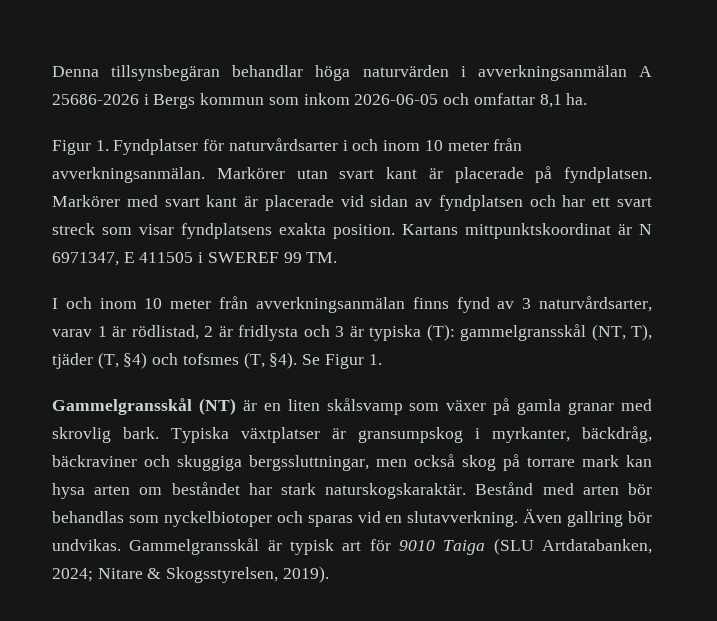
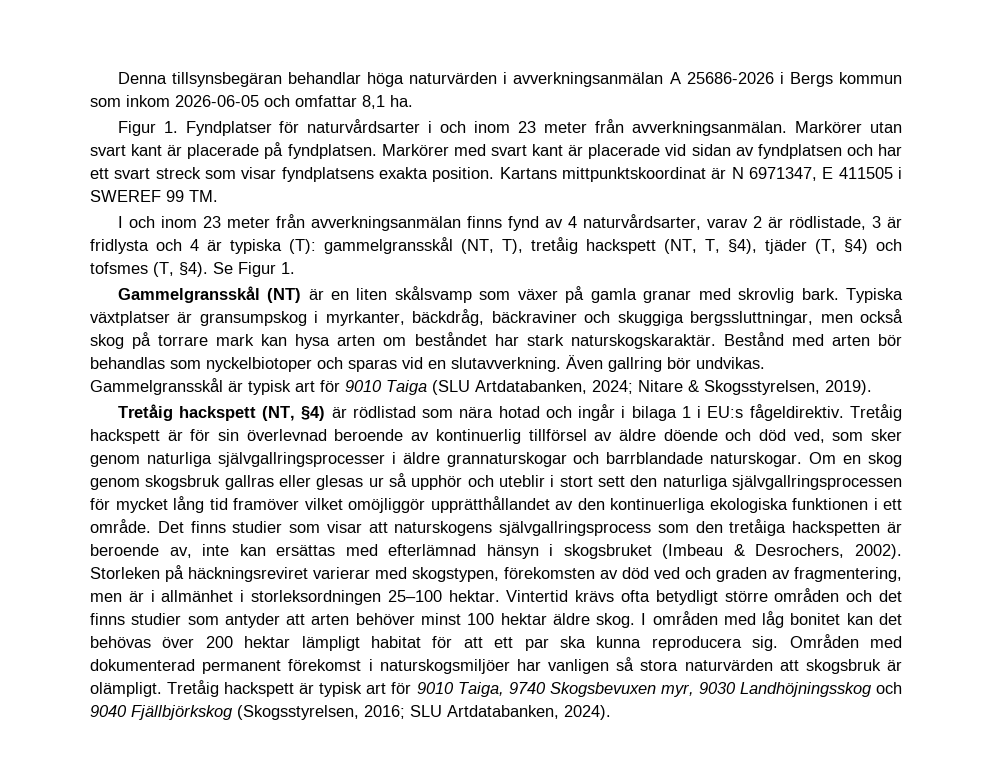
- Figur 1. Fyndplatser för naturvårdsarter i och inom 10 meter från avverkningsanmälan.
+ Figur 1. Fyndplatser för naturvårdsarter i och inom 23 meter från avverkningsanmälan.
- I och inom 10 meter från avverkningsanmälan finns fynd av 3 naturvårdsarter, varav 1 är rödlistad, 2 är fridlysta och 3 är typiska (T): gammelgransskål (NT, T), tjäder (T, §4) och tofsmes (T, §4).
+ I och inom 23 meter från avverkningsanmälan finns fynd av 4 naturvårdsarter, varav 2 är rödlistade, 3 är fridlysta och 4 är typiska (T): gammelgransskål (NT, T), tretåig hackspett (NT, T, §4), tjäder (T, §4) och tofsmes (T, §4).
+ Tretåig hackspett (NT, §4) är rödlistad som nära hotad och ingår i bilaga 1 i EU:s fågeldirektiv. Tretåig hackspett är för sin överlevnad beroende av kontinuerlig tillförsel av äldre döende och död ved, som sker genom naturliga självgallringsprocesser i äldre grannaturskogar och barrblandade naturskogar. Om en skog genom skogsbruk gallras eller glesas ur så upphör och uteblir i stort sett den naturliga självgallringsprocessen för mycket lång tid framöver vilket omöjliggör upprätthållandet av den kontinuerliga ekologiska funktionen i ett område. Det finns studier som visar att naturskogens självgallringsprocess som den tretåiga hackspetten är beroende av, inte kan ersättas med efterlämnad hänsyn i skogsbruket (Imbeau & Desrochers, 2002). Storleken på häckningsreviret varierar med skogstypen, förekomsten av död ved och graden av fragmentering, men är i allmänhet i storleksordningen 25–100 hektar. Vintertid krävs ofta betydligt större områden och det finns studier som antyder att arten behöver minst 100 hektar äldre skog. I områden med låg bonitet kan det behövas över 200 hektar lämpligt habitat för att ett par ska kunna reproducera sig. Områden med dokumenterad permanent förekomst i naturskogsmiljöer har vanligen så stora naturvärden att skogsbruk är olämpligt. Tretåig hackspett är typisk art för 9010 Taiga, 9740 Skogsbevuxen myr, 9030 Landhöjningsskog och 9040 Fjällbjörkskog (Skogsstyrelsen, 2016; SLU Artdatabanken, 2024).

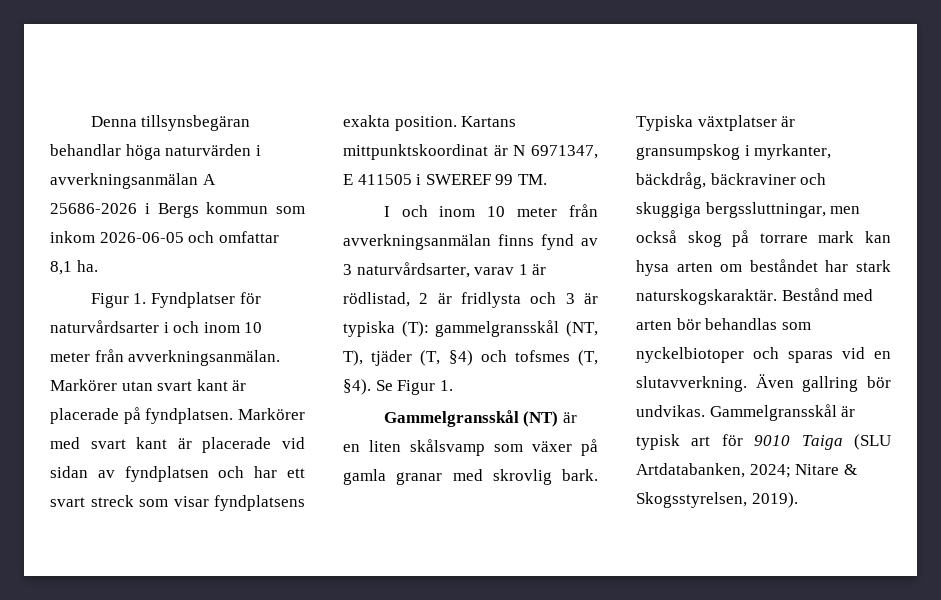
- Figur 1. Fyndplatser för naturvårdsarter i och inom 23 meter från avverkningsanmälan.
+ Figur 1. Fyndplatser för naturvårdsarter i och inom 10 meter från avverkningsanmälan.
- I och inom 23 meter från avverkningsanmälan finns fynd av 4 naturvårdsarter, varav 2 är rödlistade, 3 är fridlysta och 4 är typiska (T): gammelgransskål (NT, T), tretåig hackspett (NT, T, §4), tjäder (T, §4) och tofsmes (T, §4).
+ I och inom 10 meter från avverkningsanmälan finns fynd av 3 naturvårdsarter, varav 1 är rödlistad, 2 är fridlysta och 3 är typiska (T): gammelgransskål (NT, T), tjäder (T, §4) och tofsmes (T, §4).
- Tretåig hackspett (NT, §4) är rödlistad som nära hotad och ingår i bilaga 1 i EU:s fågeldirektiv. Tretåig hackspett är för sin överlevnad beroende av kontinuerlig tillförsel av äldre döende och död ved, som sker genom naturliga självgallringsprocesser i äldre grannaturskogar och barrblandade naturskogar. Om en skog genom skogsbruk gallras eller glesas ur så upphör och uteblir i stort sett den naturliga självgallringsprocessen för mycket lång tid framöver vilket omöjliggör upprätthållandet av den kontinuerliga ekologiska funktionen i ett område. Det finns studier som visar att naturskogens självgallringsprocess som den tretåiga hackspetten är beroende av, inte kan ersättas med efterlämnad hänsyn i skogsbruket (Imbeau & Desrochers, 2002). Storleken på häckningsreviret varierar med skogstypen, förekomsten av död ved och graden av fragmentering, men är i allmänhet i storleksordningen 25–100 hektar. Vintertid krävs ofta betydligt större områden och det finns studier som antyder att arten behöver minst 100 hektar äldre skog. I områden med låg bonitet kan det behövas över 200 hektar lämpligt habitat för att ett par ska kunna reproducera sig. Områden med dokumenterad permanent förekomst i naturskogsmiljöer har vanligen så stora naturvärden att skogsbruk är olämpligt. Tretåig hackspett är typisk art för 9010 Taiga, 9740 Skogsbevuxen myr, 9030 Landhöjningsskog och 9040 Fjällbjörkskog (Skogsstyrelsen, 2016; SLU Artdatabanken, 2024).

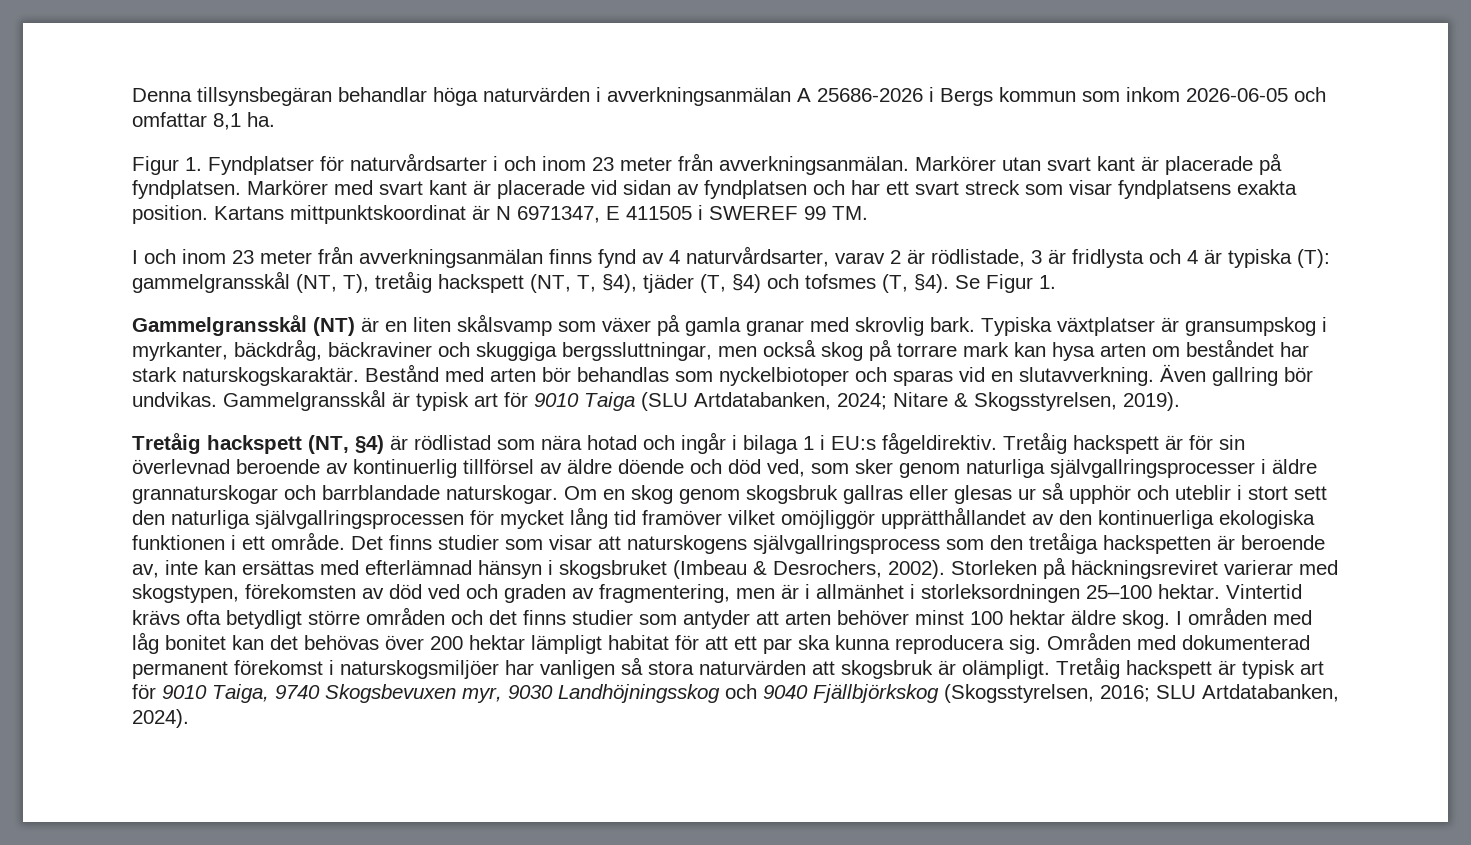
- Figur 1. Fyndplatser för naturvårdsarter i och inom 10 meter från avverkningsanmälan.
+ Figur 1. Fyndplatser för naturvårdsarter i och inom 23 meter från avverkningsanmälan.
- I och inom 10 meter från avverkningsanmälan finns fynd av 3 naturvårdsarter, varav 1 är rödlistad, 2 är fridlysta och 3 är typiska (T): gammelgransskål (NT, T), tjäder (T, §4) och tofsmes (T, §4).
+ I och inom 23 meter från avverkningsanmälan finns fynd av 4 naturvårdsarter, varav 2 är rödlistade, 3 är fridlysta och 4 är typiska (T): gammelgransskål (NT, T), tretåig hackspett (NT, T, §4), tjäder (T, §4) och tofsmes (T, §4).
+ Tretåig hackspett (NT, §4) är rödlistad som nära hotad och ingår i bilaga 1 i EU:s fågeldirektiv. Tretåig hackspett är för sin överlevnad beroende av kontinuerlig tillförsel av äldre döende och död ved, som sker genom naturliga självgallringsprocesser i äldre grannaturskogar och barrblandade naturskogar. Om en skog genom skogsbruk gallras eller glesas ur så upphör och uteblir i stort sett den naturliga självgallringsprocessen för mycket lång tid framöver vilket omöjliggör upprätthållandet av den kontinuerliga ekologiska funktionen i ett område. Det finns studier som visar att naturskogens självgallringsprocess som den tretåiga hackspetten är beroende av, inte kan ersättas med efterlämnad hänsyn i skogsbruket (Imbeau & Desrochers, 2002). Storleken på häckningsreviret varierar med skogstypen, förekomsten av död ved och graden av fragmentering, men är i allmänhet i storleksordningen 25–100 hektar. Vintertid krävs ofta betydligt större områden och det finns studier som antyder att arten behöver minst 100 hektar äldre skog. I områden med låg bonitet kan det behövas över 200 hektar lämpligt habitat för att ett par ska kunna reproducera sig. Områden med dokumenterad permanent förekomst i naturskogsmiljöer har vanligen så stora naturvärden att skogsbruk är olämpligt. Tretåig hackspett är typisk art för 9010 Taiga, 9740 Skogsbevuxen myr, 9030 Landhöjningsskog och 9040 Fjällbjörkskog (Skogsstyrelsen, 2016; SLU Artdatabanken, 2024).

